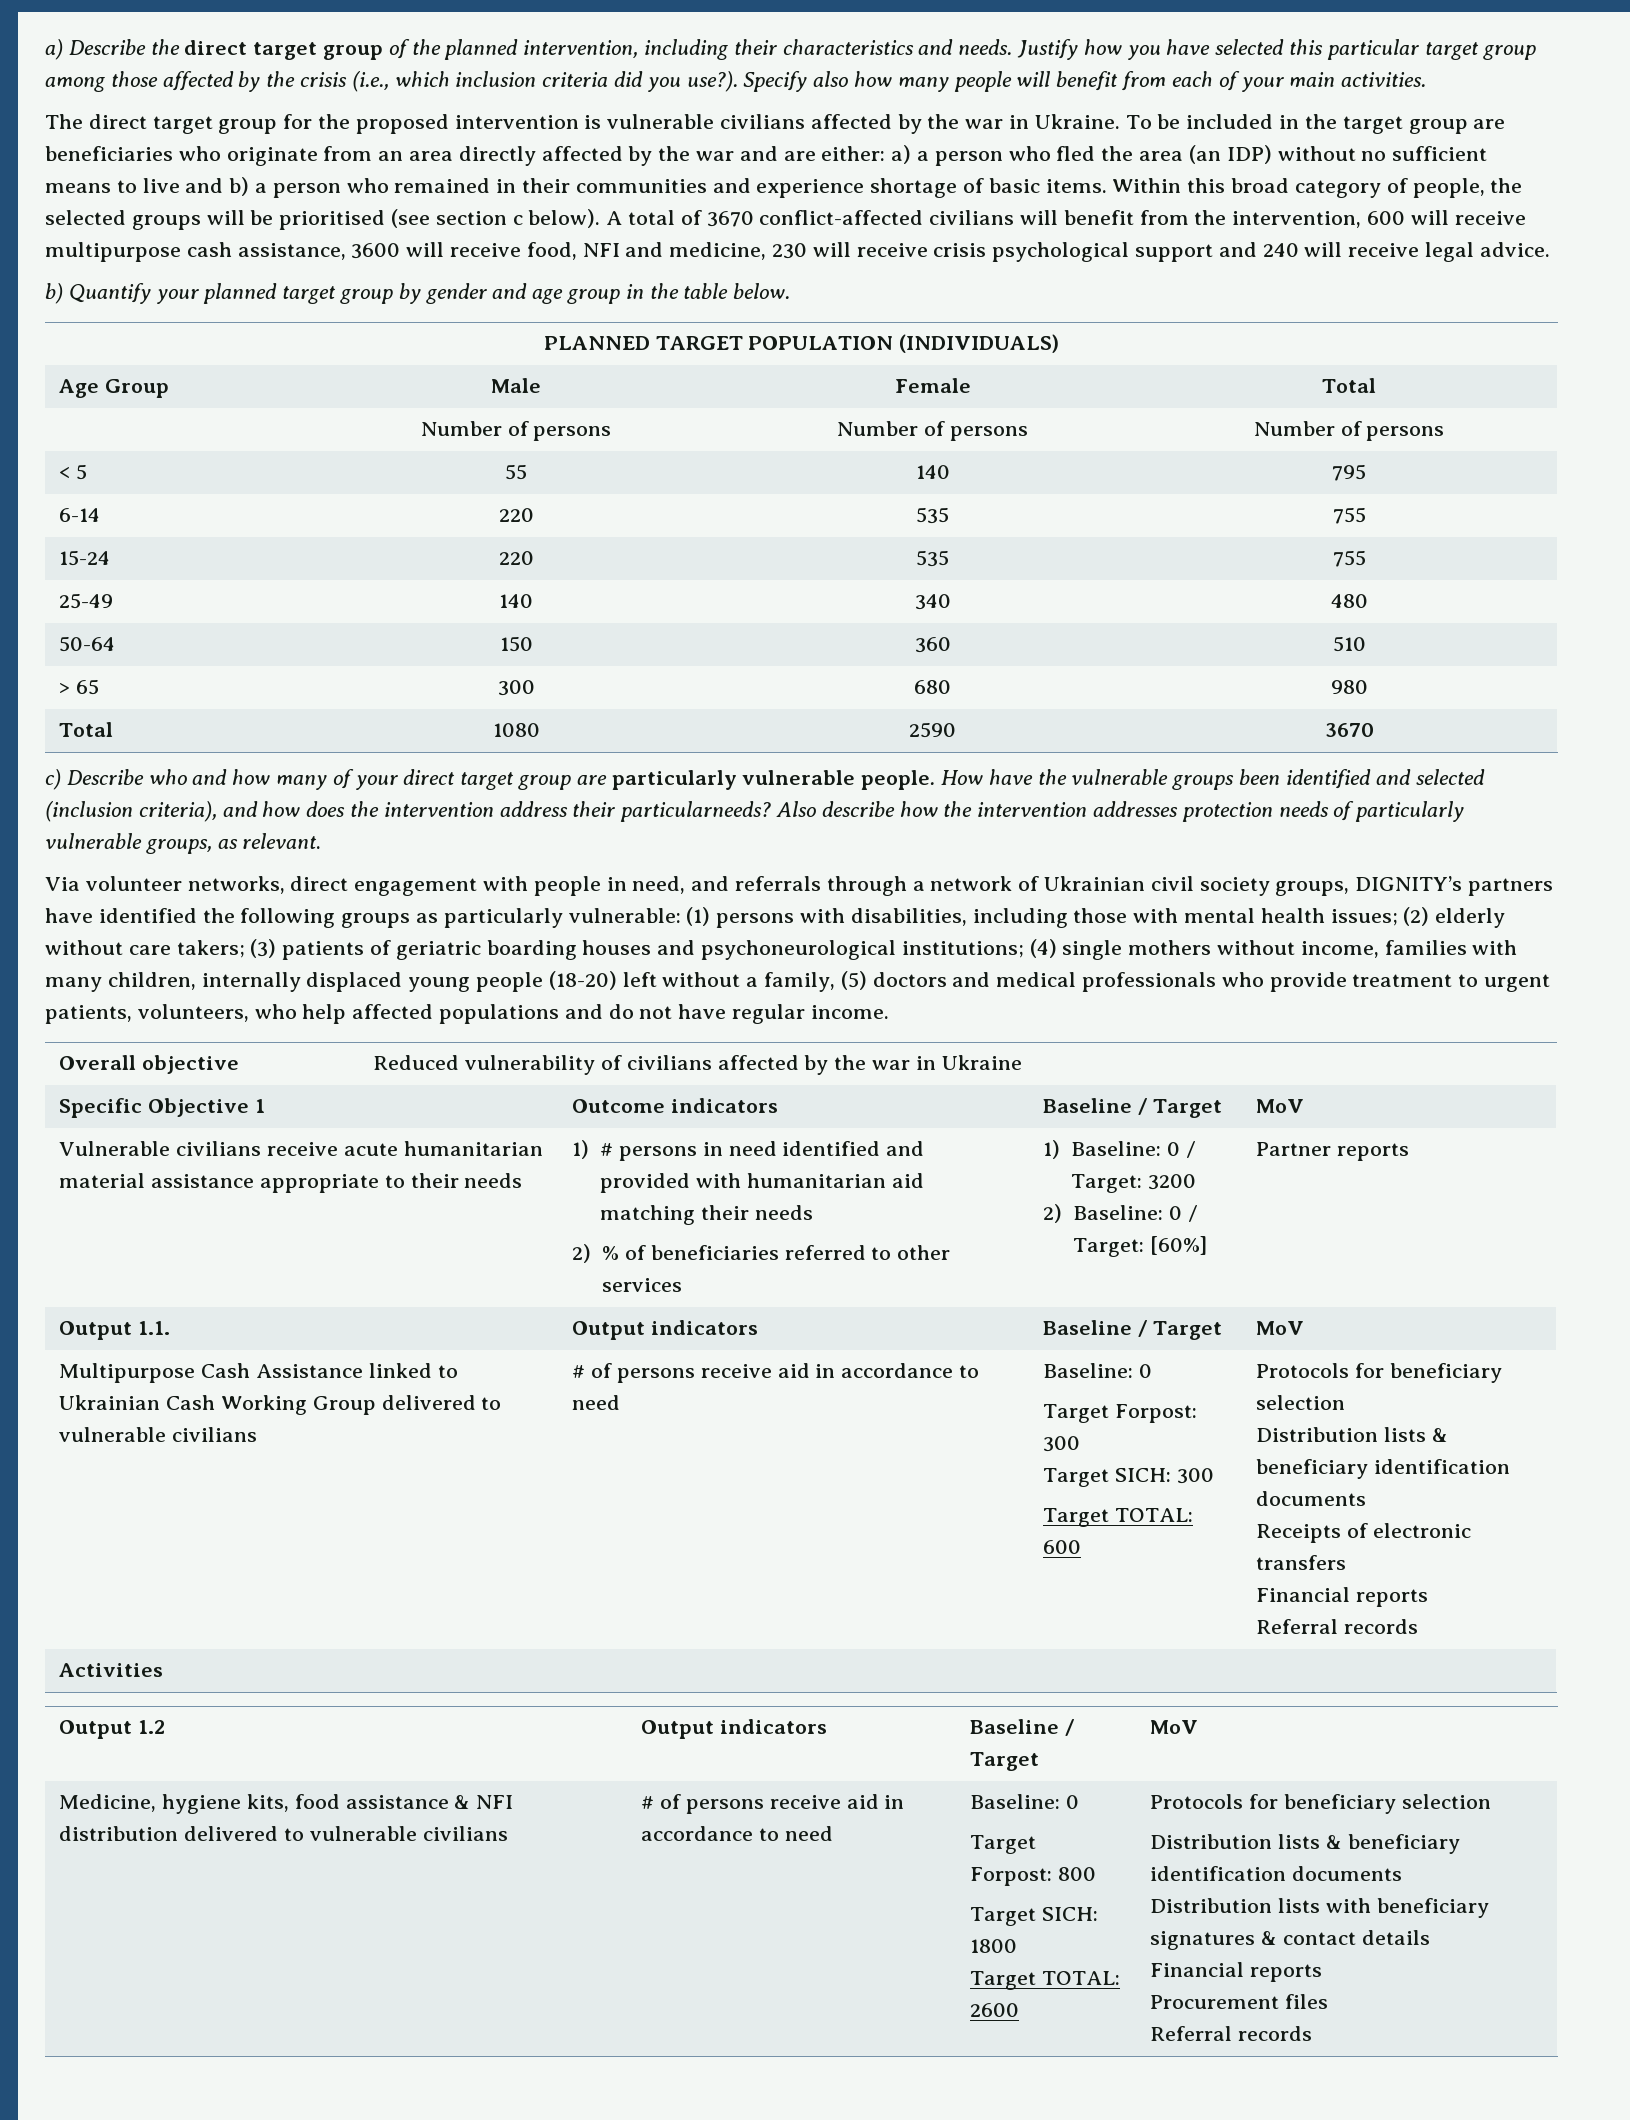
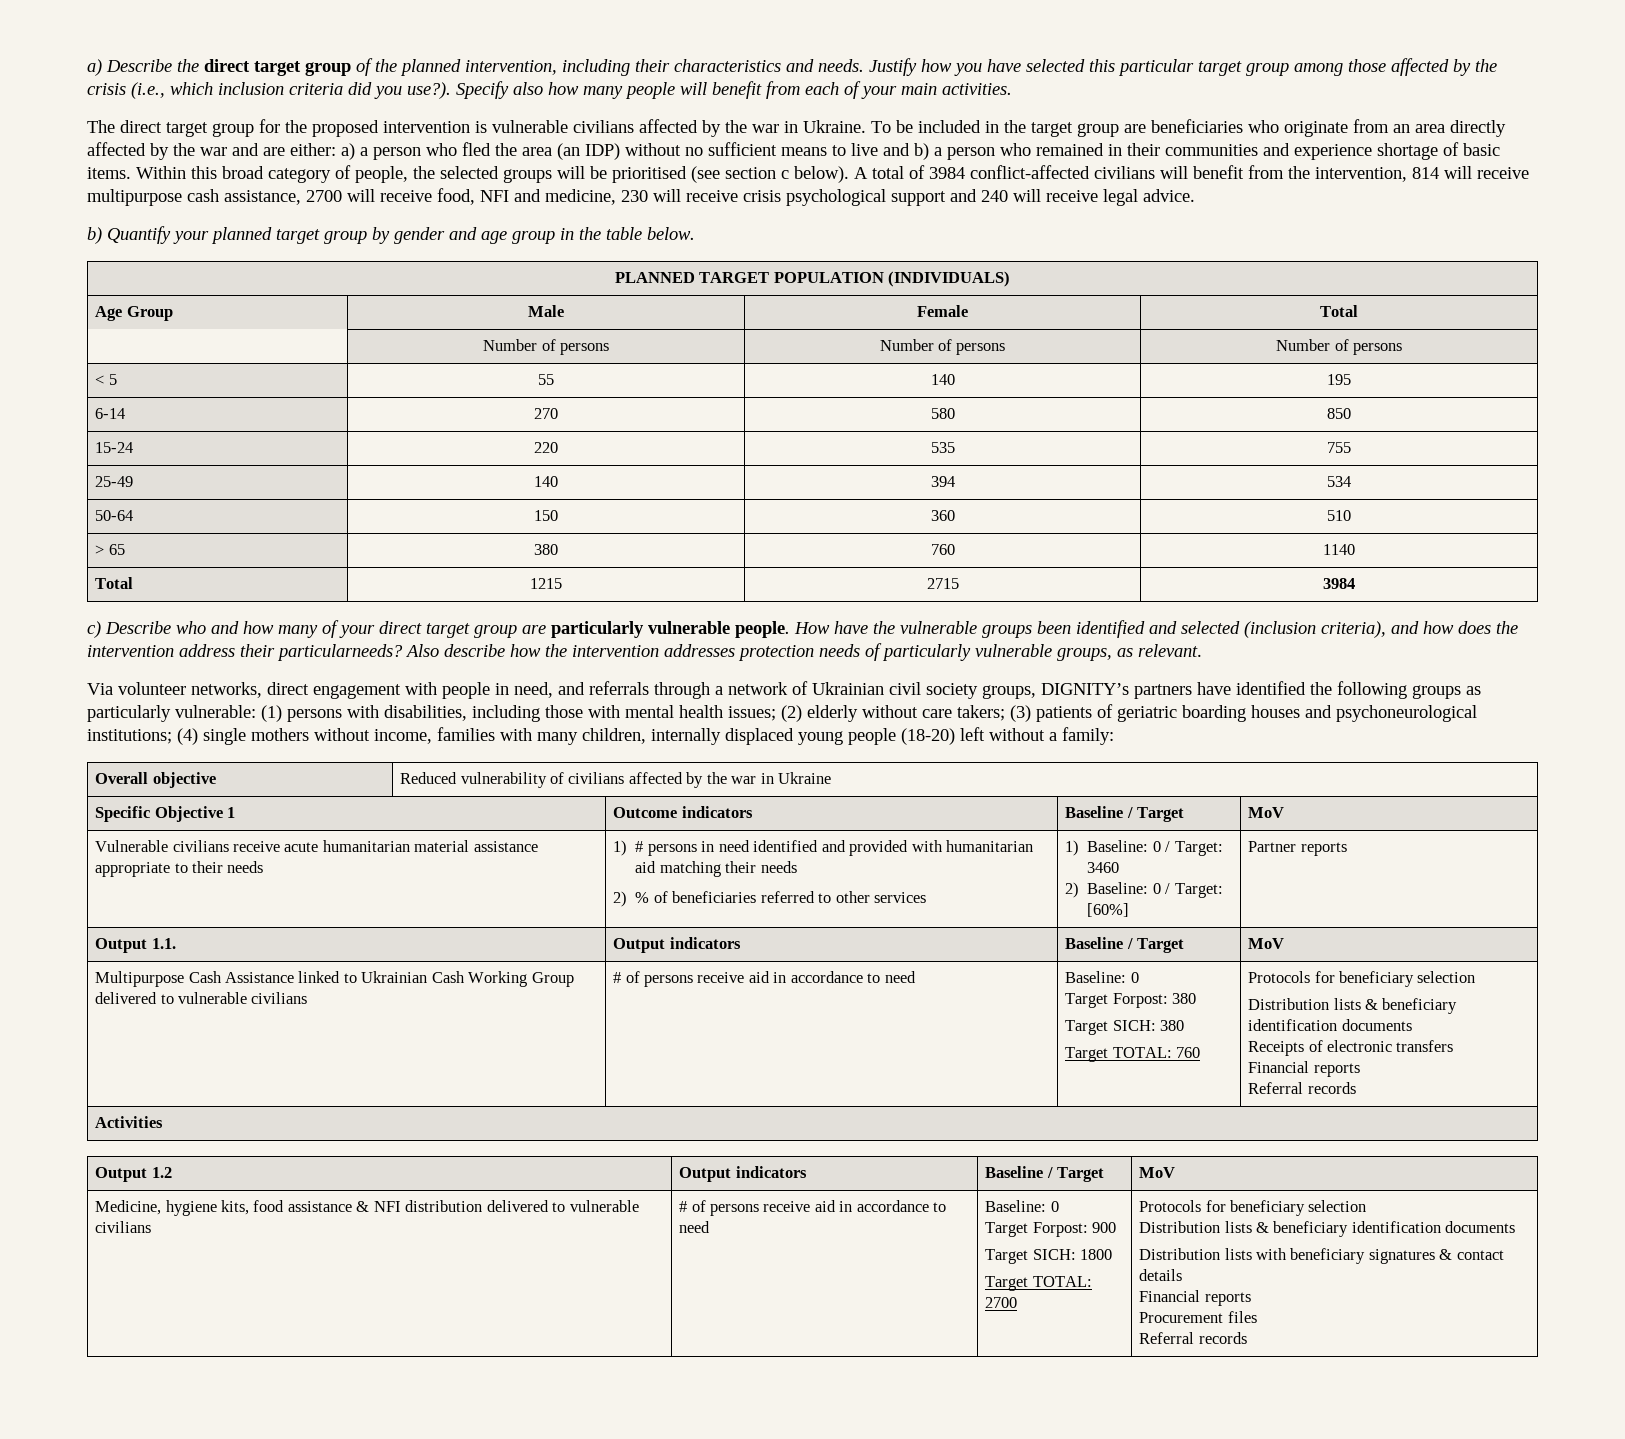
- A total of 3670 conflict-affected civilians will benefit from the intervention, 600 will receive multipurpose cash assistance, 3600 will receive food, NFI and medicine, 230 will receive crisis psychological support and 240 will receive legal advice.
+ A total of 3984 conflict-affected civilians will benefit from the intervention, 814 will receive multipurpose cash assistance, 2700 will receive food, NFI and medicine, 230 will receive crisis psychological support and 240 will receive legal advice.
- < 5 | 55 | 140 | 795
+ < 5 | 55 | 140 | 195
- 6-14 | 220 | 535 | 755
+ 6-14 | 270 | 580 | 850
- 25-49 | 140 | 340 | 480
+ 25-49 | 140 | 394 | 534
- > 65 | 300 | 680 | 980
- Total | 1080 | 2590 | 3670
+ > 65 | 380 | 760 | 1140
+ Total | 1215 | 2715 | 3984
- (4) single mothers without income, families with many children, internally displaced young people (18-20) left without a family, (5) doctors and medical professionals who provide treatment to urgent patients, volunteers, who help affected populations and do not have regular income.
+ (4) single mothers without income, families with many children, internally displaced young people (18-20) left without a family:
- 1) Baseline: 0 / Target: 3200
+ 1) Baseline: 0 / Target: 3460
- Target Forpost: 300
- Target SICH: 300
- Target TOTAL: 600
+ Target Forpost: 380
+ Target SICH: 380
+ Target TOTAL: 760
- Target Forpost: 800
+ Target Forpost: 900
- Target TOTAL: 2600
+ Target TOTAL: 2700

